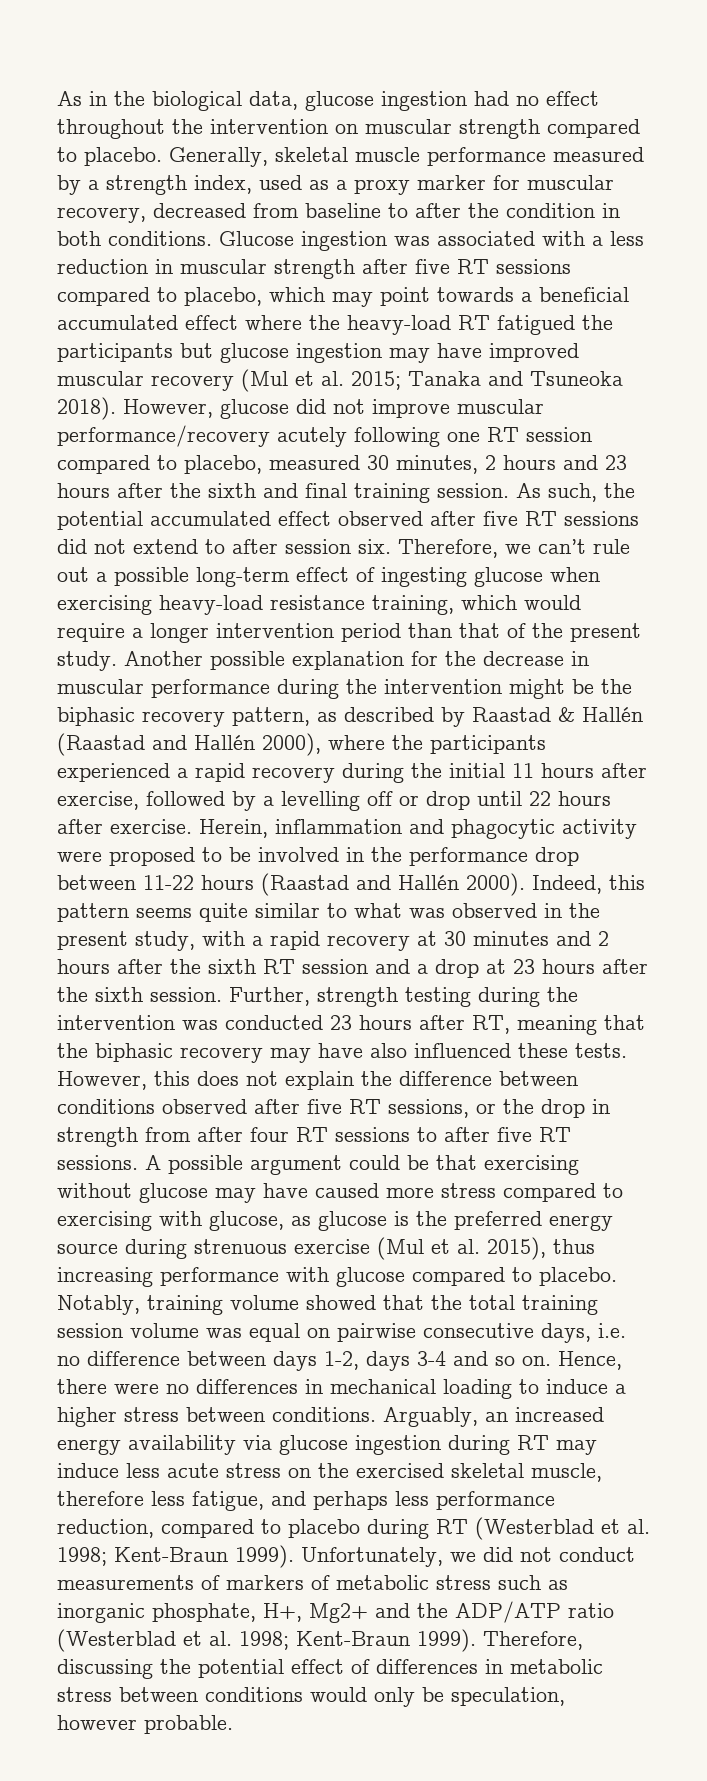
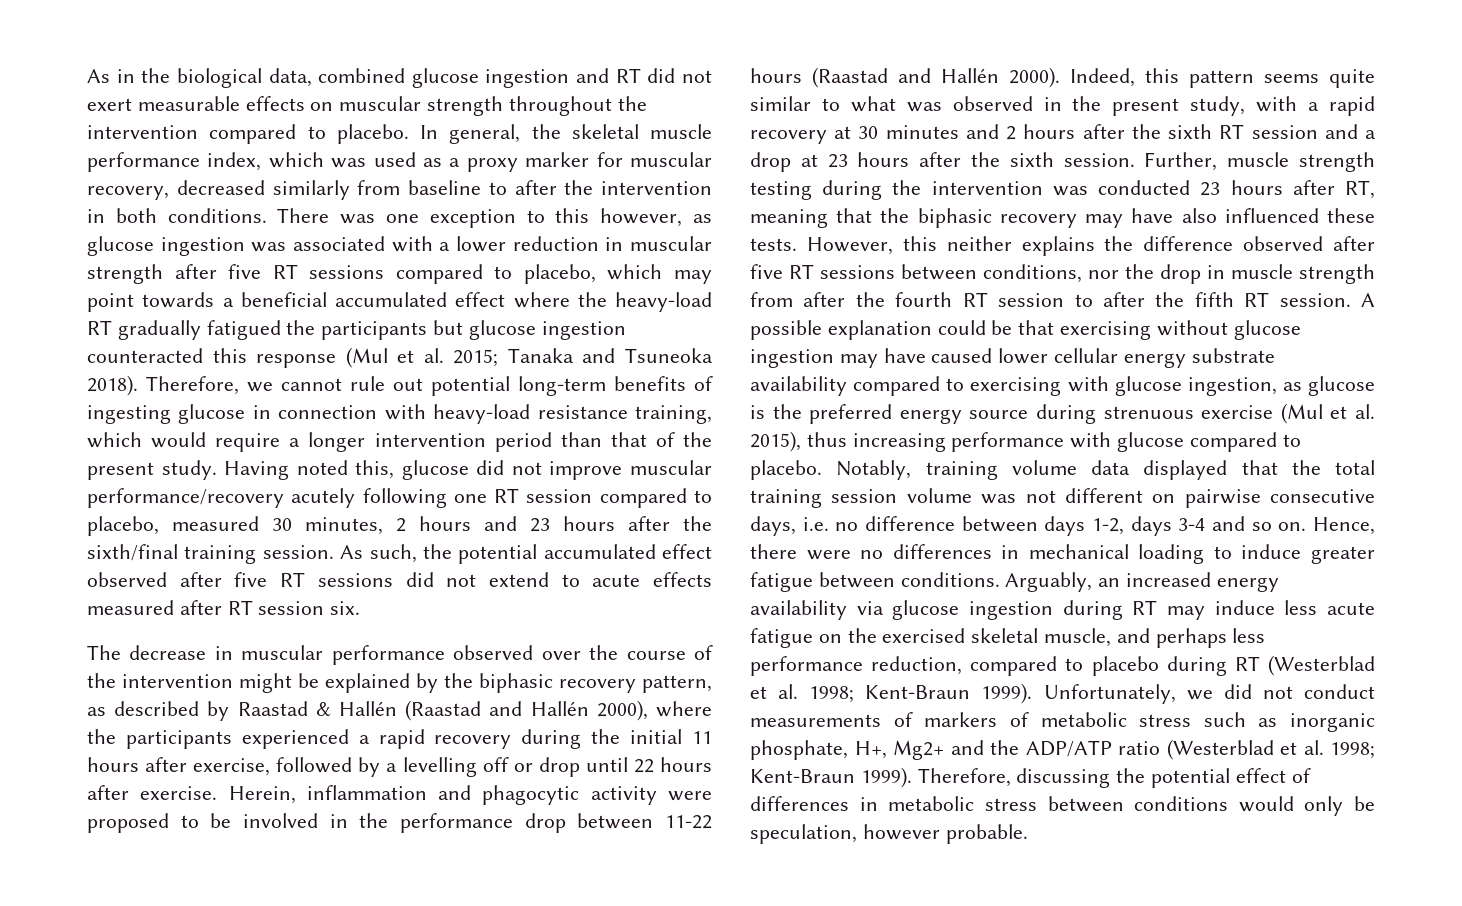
- As in the biological data, glucose ingestion had no effect throughout the intervention on muscular strength compared to placebo. Generally, skeletal muscle performance measured by a strength index, used as a proxy marker for muscular recovery, decreased from baseline to after the condition in both conditions.
+ As in the biological data, combined glucose ingestion and RT did not exert measurable effects on muscular strength throughout the intervention compared to placebo. In general, the skeletal muscle performance index, which was used as a proxy marker for muscular recovery, decreased similarly from baseline to after the intervention in both conditions.
- Glucose ingestion was associated with a less reduction in muscular strength after five RT sessions compared to placebo, which may point towards a beneficial accumulated effect where the heavy-load RT fatigued the participants but glucose ingestion may have improved muscular recovery (Mul et al. 2015; Tanaka and Tsuneoka 2018).
+ There was one exception to this however, as glucose ingestion was associated with a lower reduction in muscular strength after five RT sessions compared to placebo, which may point towards a beneficial accumulated effect where the heavy-load RT gradually fatigued the participants but glucose ingestion counteracted this response (Mul et al. 2015; Tanaka and Tsuneoka 2018).
- However, glucose did not improve muscular performance/recovery acutely following one RT session compared to placebo, measured 30 minutes, 2 hours and 23 hours after the sixth and final training session.
+ Therefore, we cannot rule out potential long-term benefits of ingesting glucose in connection with heavy-load resistance training, which would require a longer intervention period than that of the present study. Having noted this, glucose did not improve muscular performance/recovery acutely following one RT session compared to placebo, measured 30 minutes, 2 hours and 23 hours after the sixth/final training session.
- As such, the potential accumulated effect observed after five RT sessions did not extend to after session six. Therefore, we can’t rule out a possible long-term effect of ingesting glucose when exercising heavy-load resistance training, which would require a longer intervention period than that of the present study. Another possible explanation for the decrease in muscular performance during the intervention might be the biphasic recovery pattern, as described by Raastad & Hallén (Raastad and Hallén 2000), where the participants experienced a rapid recovery during the initial 11 hours after exercise, followed by a levelling off or drop until 22 hours after exercise.
+ As such, the potential accumulated effect observed after five RT sessions did not extend to acute effects measured after RT session six.
+ The decrease in muscular performance observed over the course of the intervention might be explained by the biphasic recovery pattern, as described by Raastad & Hallén (Raastad and Hallén 2000), where the participants experienced a rapid recovery during the initial 11 hours after exercise, followed by a levelling off or drop until 22 hours after exercise.
- Further, strength testing during the intervention was conducted 23 hours after RT, meaning that the biphasic recovery may have also influenced these tests.
+ Further, muscle strength testing during the intervention was conducted 23 hours after RT, meaning that the biphasic recovery may have also influenced these tests.
- However, this does not explain the difference between conditions observed after five RT sessions, or the drop in strength from after four RT sessions to after five RT sessions.
+ However, this neither explains the difference observed after five RT sessions between conditions, nor the drop in muscle strength from after the fourth RT session to after the fifth RT session.
- A possible argument could be that exercising without glucose may have caused more stress compared to exercising with glucose, as glucose is the preferred energy source during strenuous exercise (Mul et al. 2015), thus increasing performance with glucose compared to placebo.
+ A possible explanation could be that exercising without glucose ingestion may have caused lower cellular energy substrate availability compared to exercising with glucose ingestion, as glucose is the preferred energy source during strenuous exercise (Mul et al. 2015), thus increasing performance with glucose compared to placebo.
- Notably, training volume showed that the total training session volume was equal on pairwise consecutive days, i.e. no difference between days 1-2, days 3-4 and so on.
+ Notably, training volume data displayed that the total training session volume was not different on pairwise consecutive days, i.e. no difference between days 1-2, days 3-4 and so on.
- Hence, there were no differences in mechanical loading to induce a higher stress between conditions.
+ Hence, there were no differences in mechanical loading to induce greater fatigue between conditions.
- Arguably, an increased energy availability via glucose ingestion during RT may induce less acute stress on the exercised skeletal muscle, therefore less fatigue, and perhaps less performance reduction, compared to placebo during RT (Westerblad et al. 1998; Kent-Braun 1999).
+ Arguably, an increased energy availability via glucose ingestion during RT may induce less acute fatigue on the exercised skeletal muscle, and perhaps less performance reduction, compared to placebo during RT (Westerblad et al. 1998; Kent-Braun 1999).

